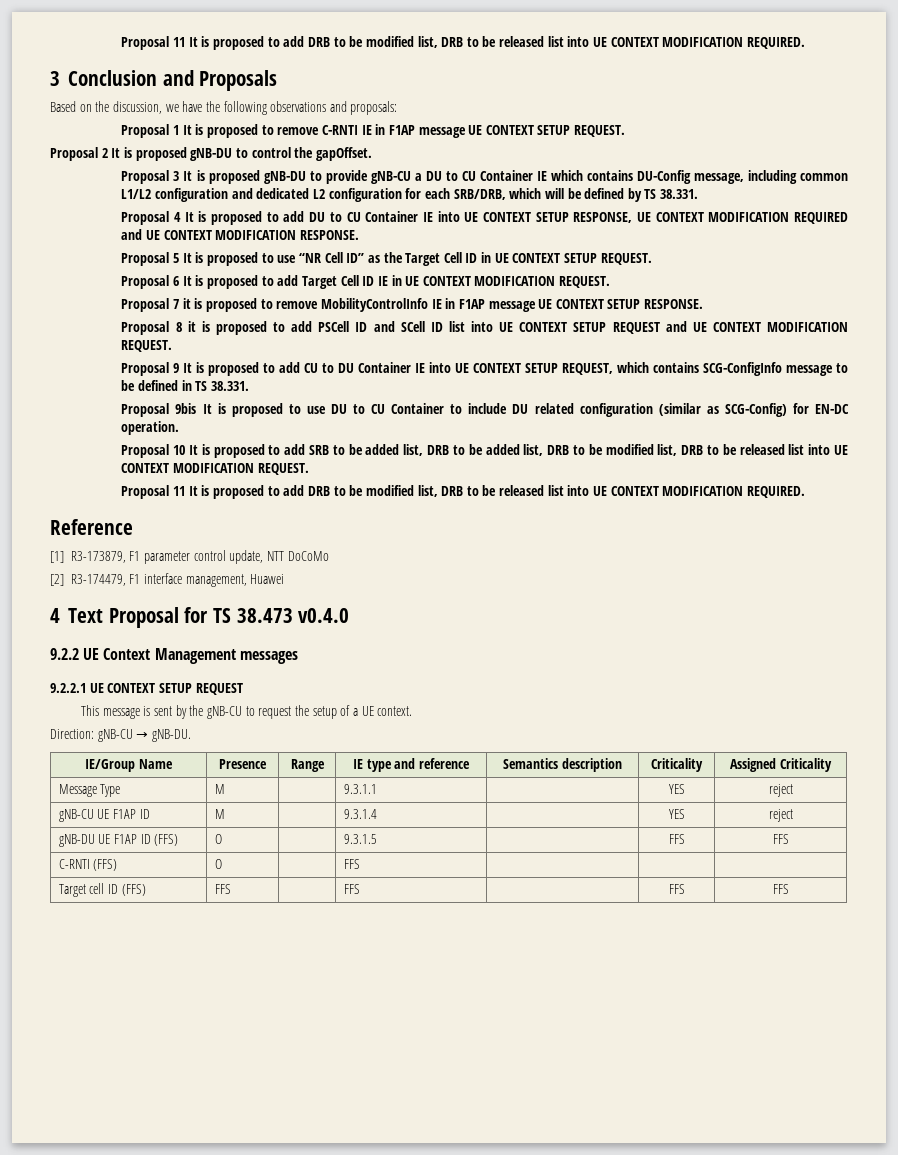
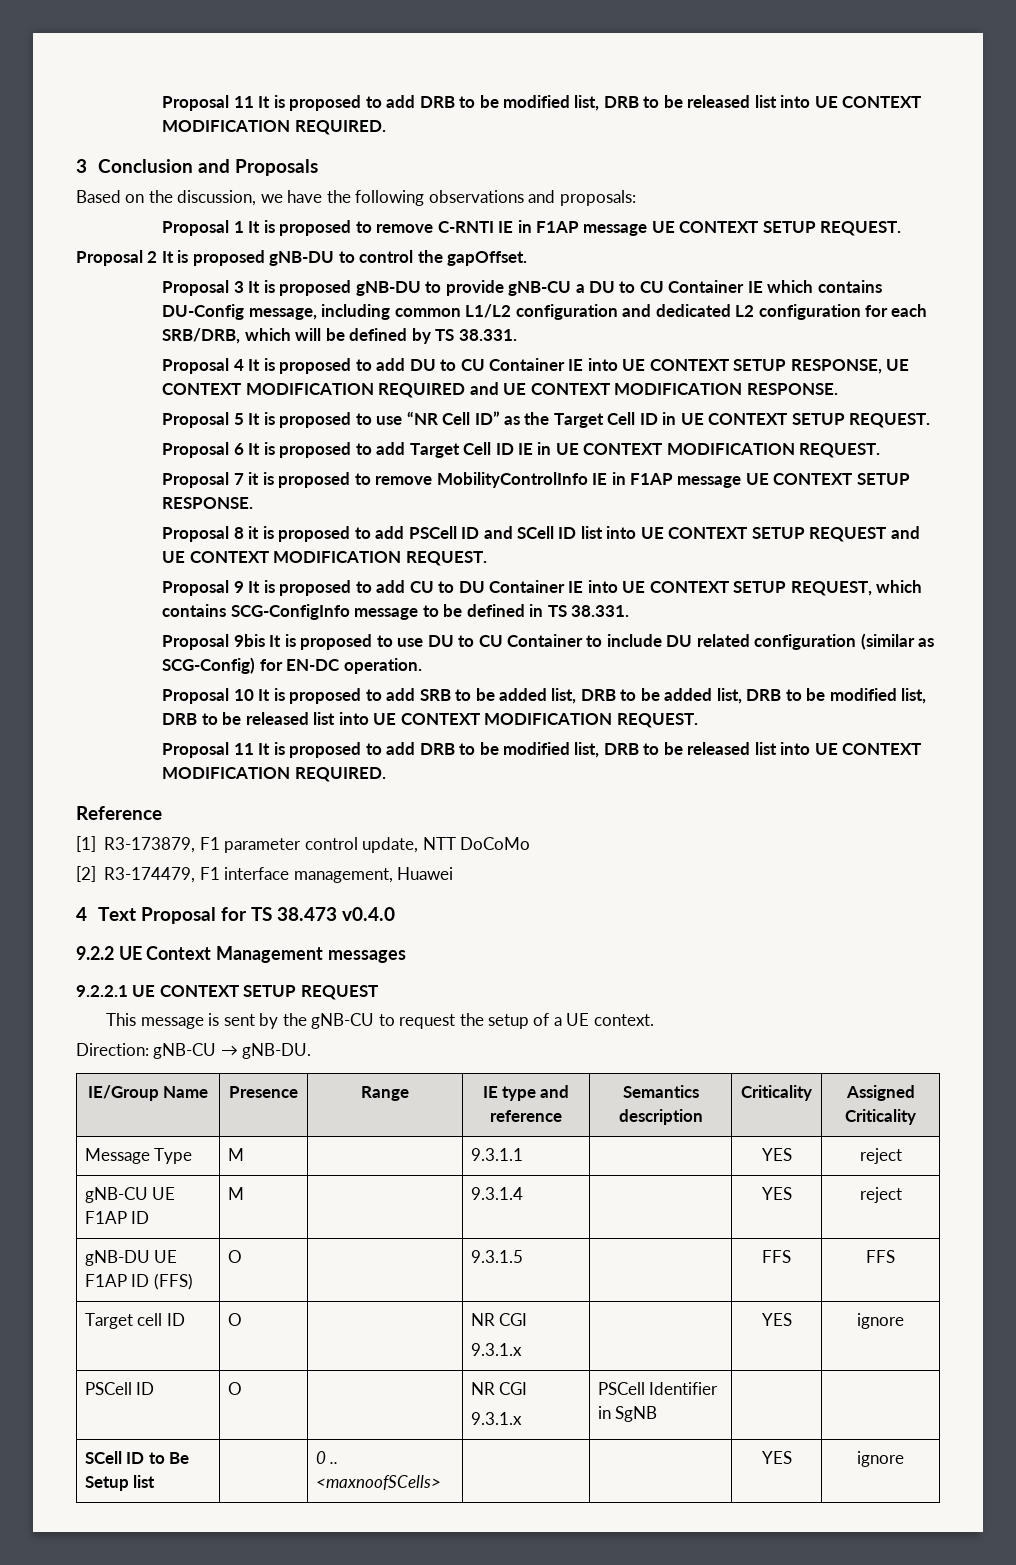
- C-RNTI (FFS) | O | | FFS | | |
- Target cell ID (FFS) | FFS | | FFS | | FFS | FFS
+ Target cell ID | O | | NR CGI
+ 9.3.1.x | | YES | ignore
+ PSCell ID | O | | NR CGI
+ 9.3.1.x | PSCell Identifier in SgNB | |
+ SCell ID to Be Setup list | | 0 .. <maxnoofSCells> | | | YES | ignore

